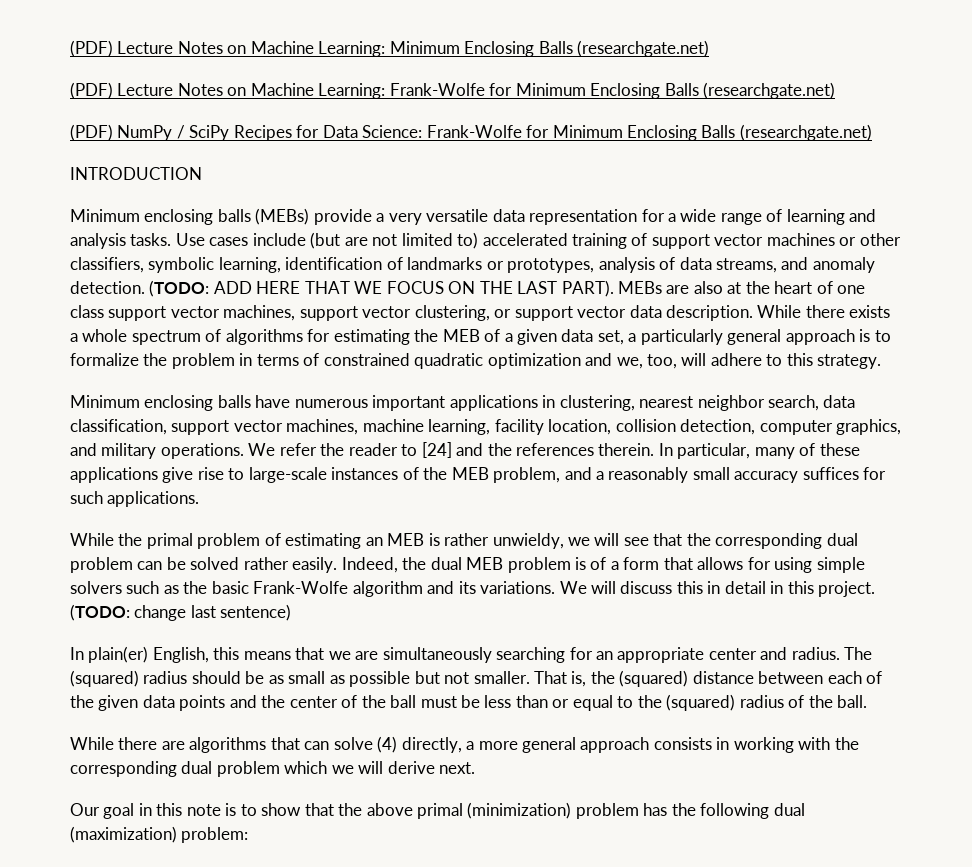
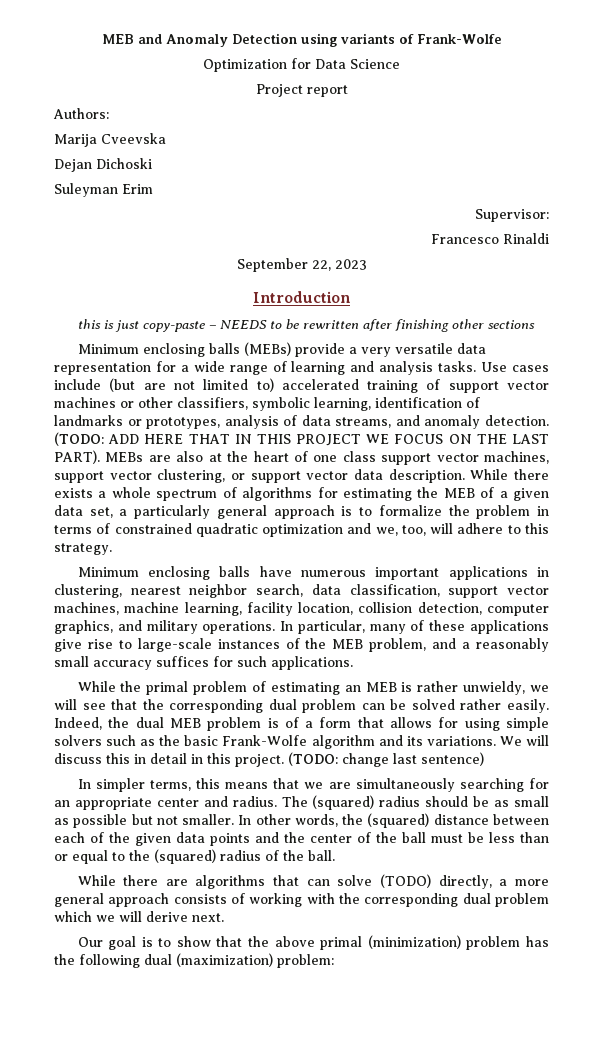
- (PDF) Lecture Notes on Machine Learning: Minimum Enclosing Balls (researchgate.net)
- (PDF) Lecture Notes on Machine Learning: Frank-Wolfe for Minimum Enclosing Balls (researchgate.net)
- (PDF) NumPy / SciPy Recipes for Data Science: Frank-Wolfe for Minimum Enclosing Balls (researchgate.net)
- INTRODUCTION
+ MEB and Anomaly Detection using variants of Frank-Wolfe
+ Optimization for Data Science
+ Project report
+ Authors:
+ Marija Cveevska
+ Dejan Dichoski
+ Suleyman Erim
+ Supervisor:
+ Francesco Rinaldi
+ September 22, 2023
+ Introduction
+ this is just copy-paste – NEEDS to be rewritten after finishing other sections
- (TODO: ADD HERE THAT WE FOCUS ON THE LAST PART).
+ (TODO: ADD HERE THAT IN THIS PROJECT WE FOCUS ON THE LAST PART).
- We refer the reader to [24] and the references therein.
- In plain(er) English, this means that we are simultaneously searching for an appropriate center and radius.
+ In simpler terms, this means that we are simultaneously searching for an appropriate center and radius.
- That is, the (squared) distance between each of the given data points and the center of the ball must be less than or equal to the (squared) radius of the ball.
+ In other words, the (squared) distance between each of the given data points and the center of the ball must be less than or equal to the (squared) radius of the ball.
- While there are algorithms that can solve (4) directly, a more general approach consists in working with the corresponding dual problem which we will derive next.
+ While there are algorithms that can solve (TODO) directly, a more general approach consists of working with the corresponding dual problem which we will derive next.
- Our goal in this note is to show that the above primal (minimization) problem has the following dual (maximization) problem:
+ Our goal is to show that the above primal (minimization) problem has the following dual (maximization) problem:

